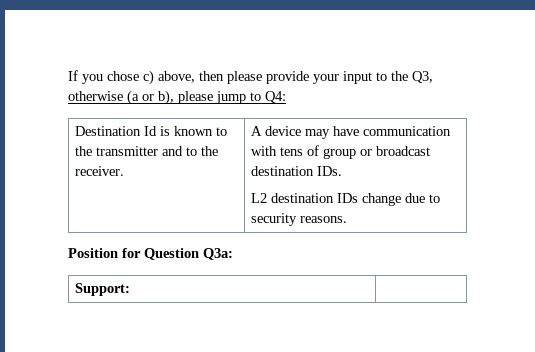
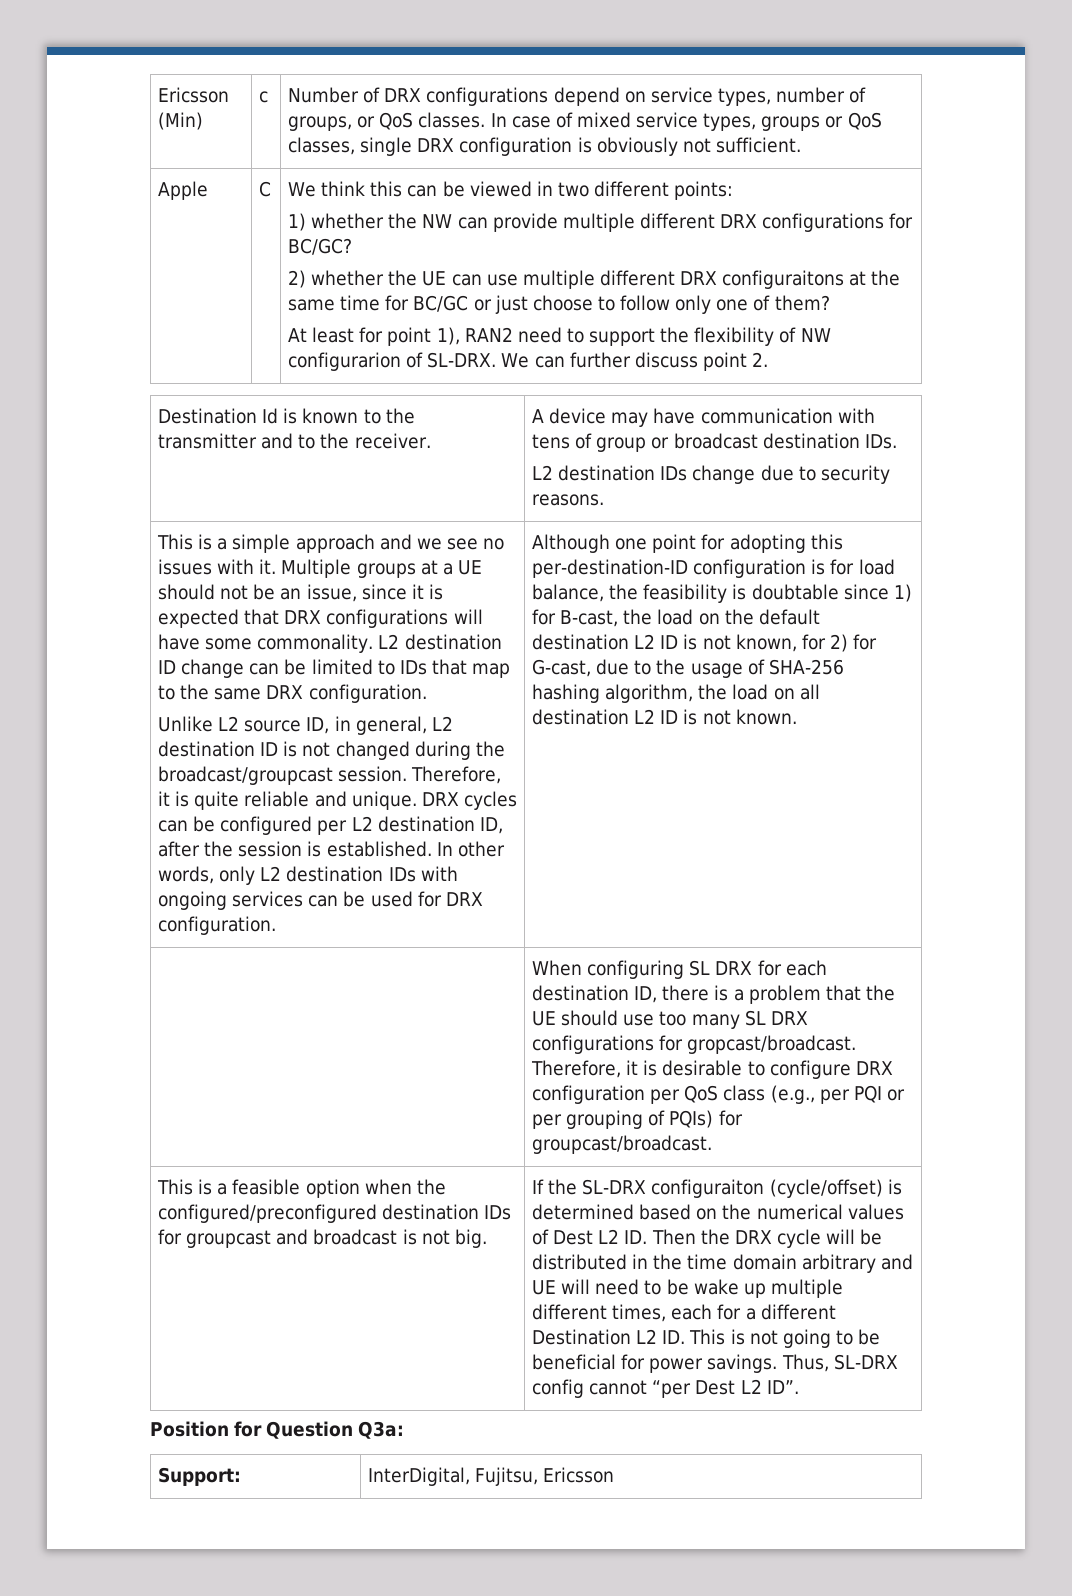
- If you chose c) above, then please provide your input to the Q3, otherwise (a or b), please jump to Q4:
+ Ericsson (Min) | c | Number of DRX configurations depend on service types, number of groups, or QoS classes. In case of mixed service types, groups or QoS classes, single DRX configuration is obviously not sufficient.
+ Apple | C | We think this can be viewed in two different points:
+ 1) whether the NW can provide multiple different DRX configurations for BC/GC?
+ 2) whether the UE can use multiple different DRX configuraitons at the same time for BC/GC or just choose to follow only one of them?
+ At least for point 1), RAN2 need to support the flexibility of NW configurarion of SL-DRX. We can further discuss point 2.
+ This is a simple approach and we see no issues with it. Multiple groups at a UE should not be an issue, since it is expected that DRX configurations will have some commonality. L2 destination ID change can be limited to IDs that map to the same DRX configuration.
+ Unlike L2 source ID, in general, L2 destination ID is not changed during the broadcast/groupcast session. Therefore, it is quite reliable and unique. DRX cycles can be configured per L2 destination ID, after the session is established. In other words, only L2 destination IDs with ongoing services can be used for DRX configuration. | Although one point for adopting this per-destination-ID configuration is for load balance, the feasibility is doubtable since 1) for B-cast, the load on the default destination L2 ID is not known, for 2) for G-cast, due to the usage of SHA-256 hashing algorithm, the load on all destination L2 ID is not known.
+ | When configuring SL DRX for each destination ID, there is a problem that the UE should use too many SL DRX configurations for gropcast/broadcast. Therefore, it is desirable to configure DRX configuration per QoS class (e.g., per PQI or per grouping of PQIs) for groupcast/broadcast.
+ This is a feasible option when the configured/preconfigured destination IDs for groupcast and broadcast is not big. | If the SL-DRX configuraiton (cycle/offset) is determined based on the numerical values of Dest L2 ID. Then the DRX cycle will be distributed in the time domain arbitrary and UE will need to be wake up multiple different times, each for a different Destination L2 ID. This is not going to be beneficial for power savings. Thus, SL-DRX config cannot “per Dest L2 ID”.
- Support: |
+ Support: | InterDigital, Fujitsu, Ericsson

